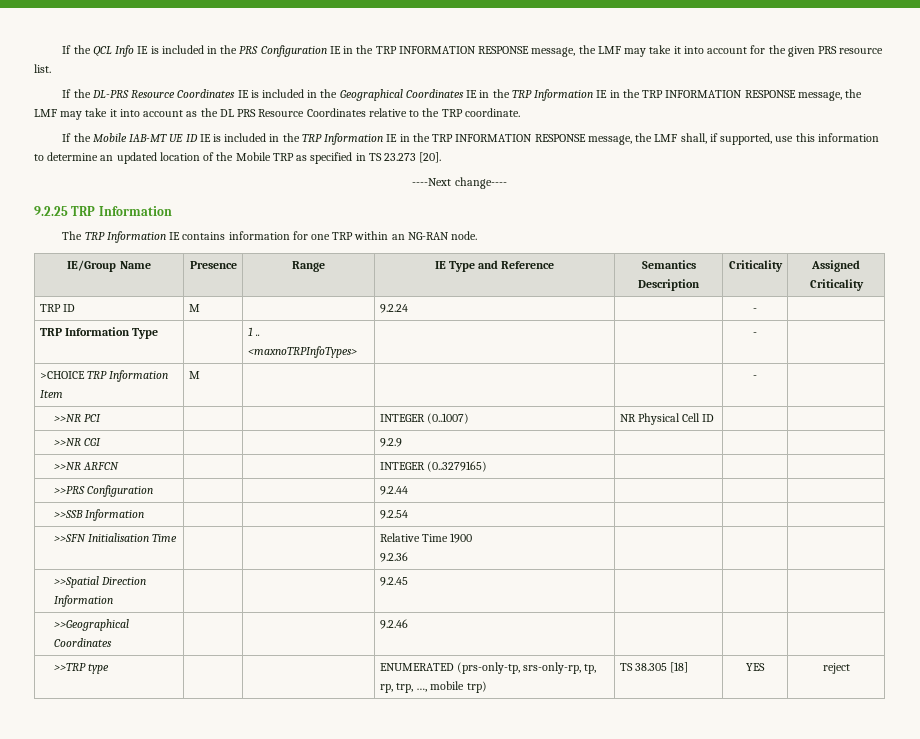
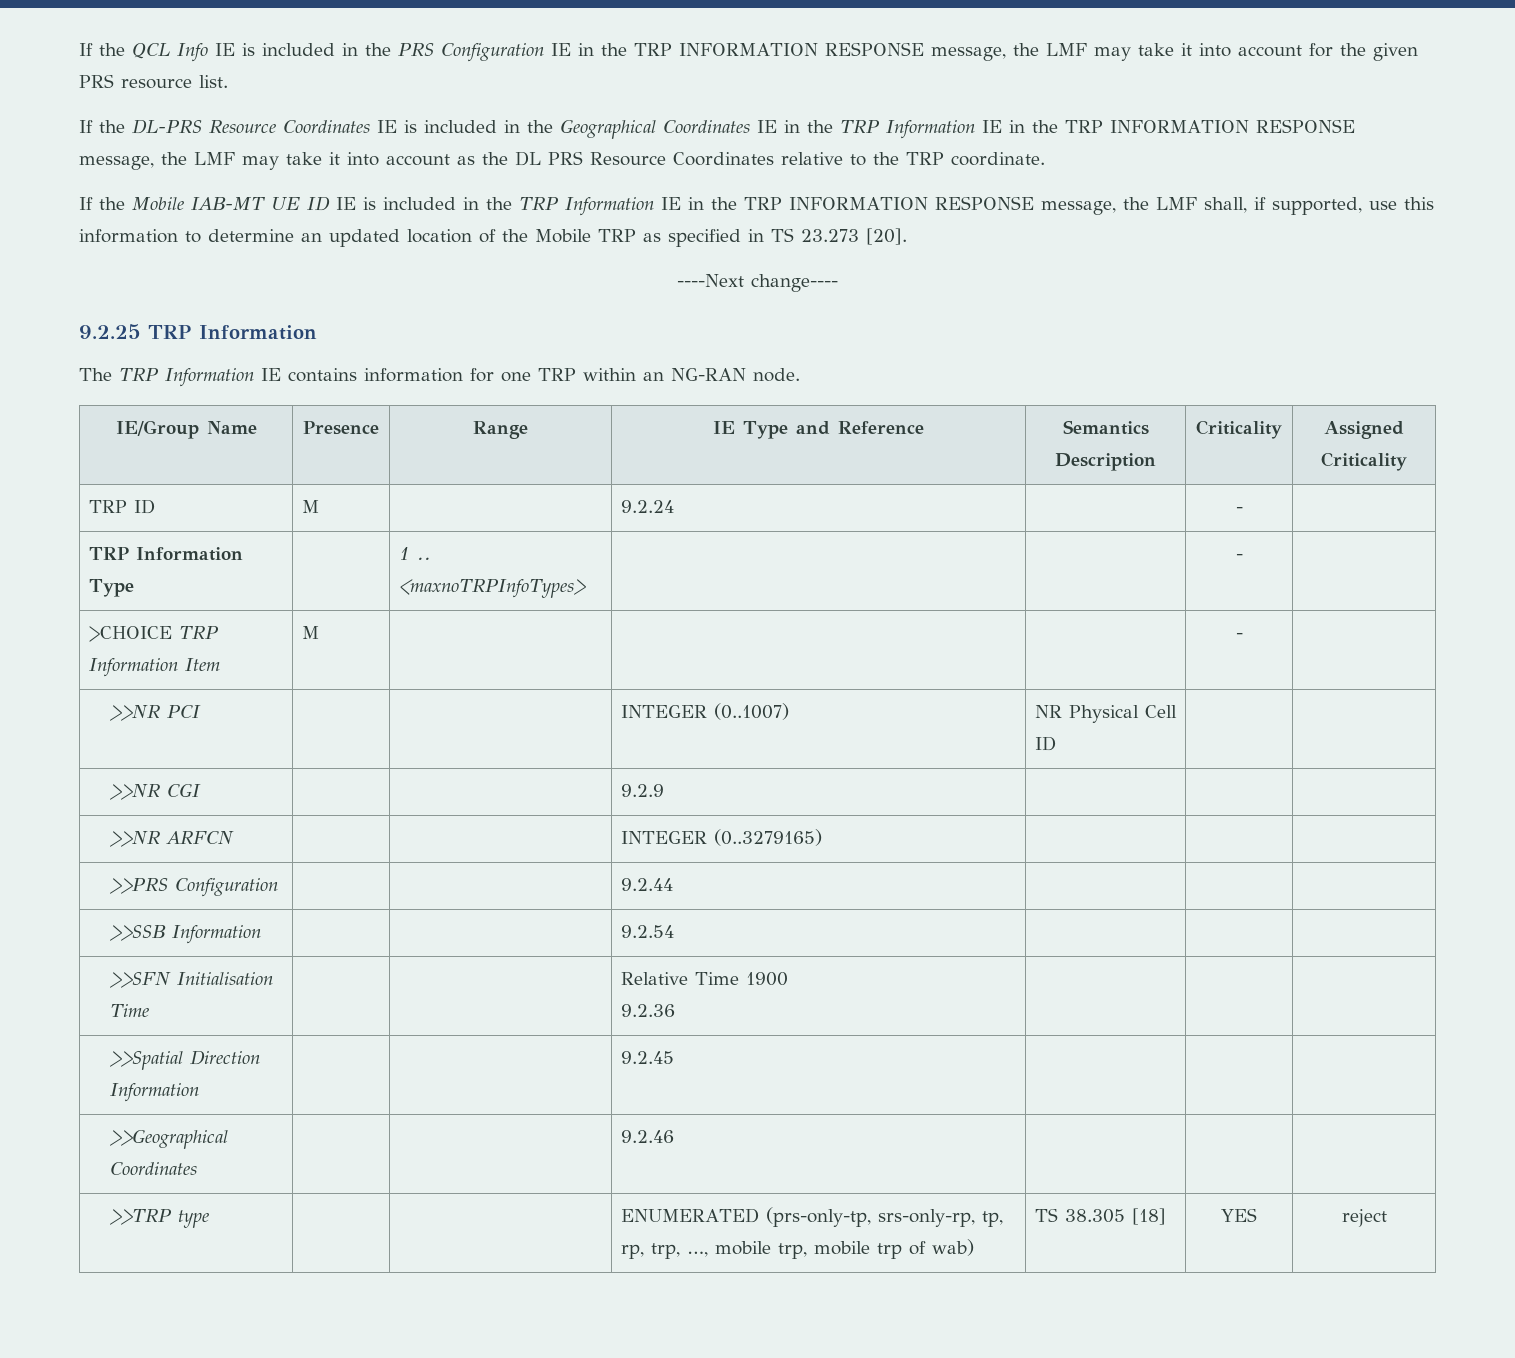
- >>TRP type | | | ENUMERATED (prs-only-tp, srs-only-rp, tp, rp, trp, …, mobile trp) | TS 38.305 [18] | YES | reject
+ >>TRP type | | | ENUMERATED (prs-only-tp, srs-only-rp, tp, rp, trp, …, mobile trp, mobile trp of wab) | TS 38.305 [18] | YES | reject

